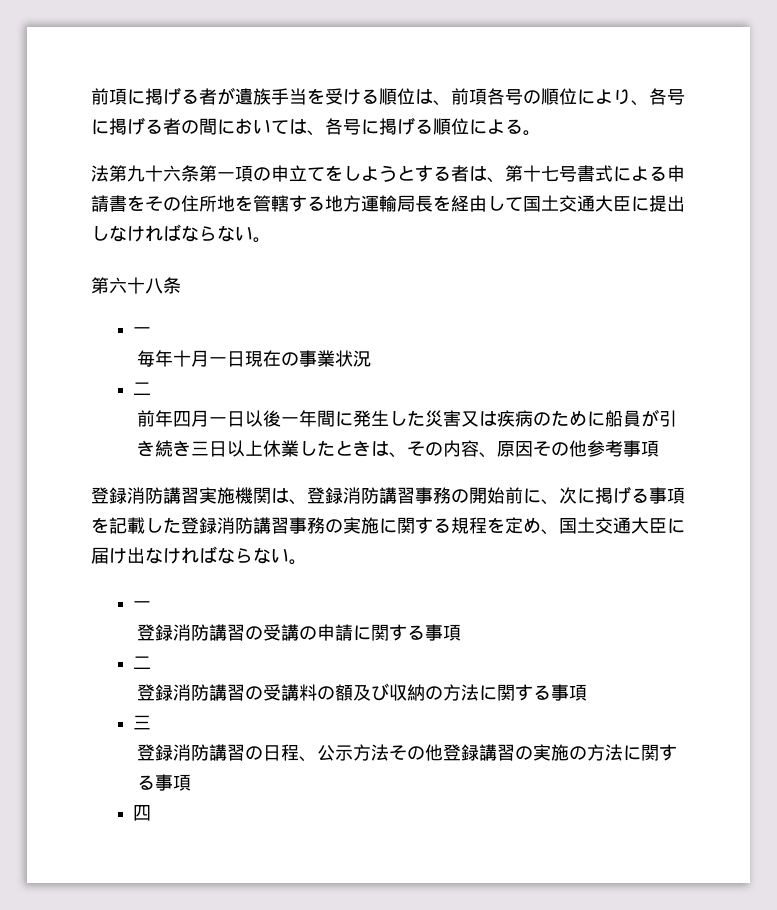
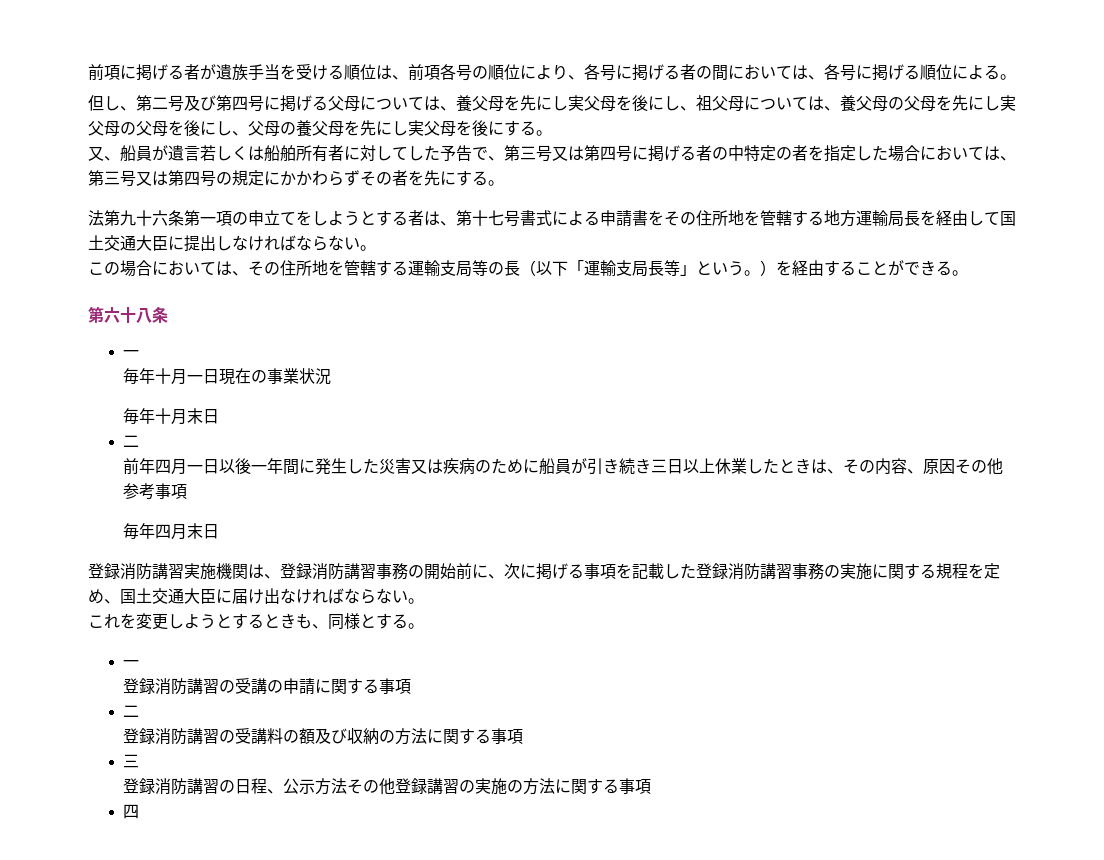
+ 但し、第二号及び第四号に掲げる父母については、養父母を先にし実父母を後にし、祖父母については、養父母の父母を先にし実父母の父母を後にし、父母の養父母を先にし実父母を後にする。
+ 又、船員が遺言若しくは船舶所有者に対してした予告で、第三号又は第四号に掲げる者の中特定の者を指定した場合においては、第三号又は第四号の規定にかかわらずその者を先にする。
+ この場合においては、その住所地を管轄する運輸支局等の長（以下「運輸支局長等」という。）を経由することができる。
+ 毎年十月末日
+ 毎年四月末日
+ これを変更しようとするときも、同様とする。

